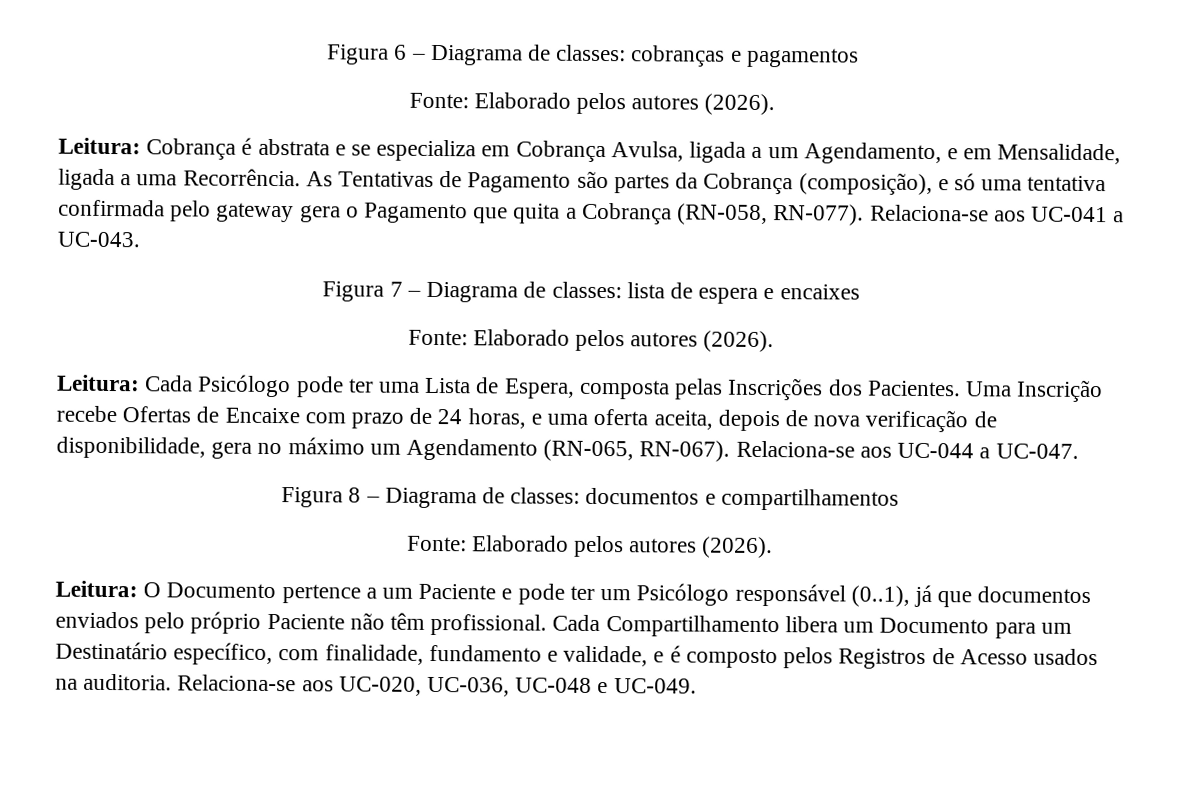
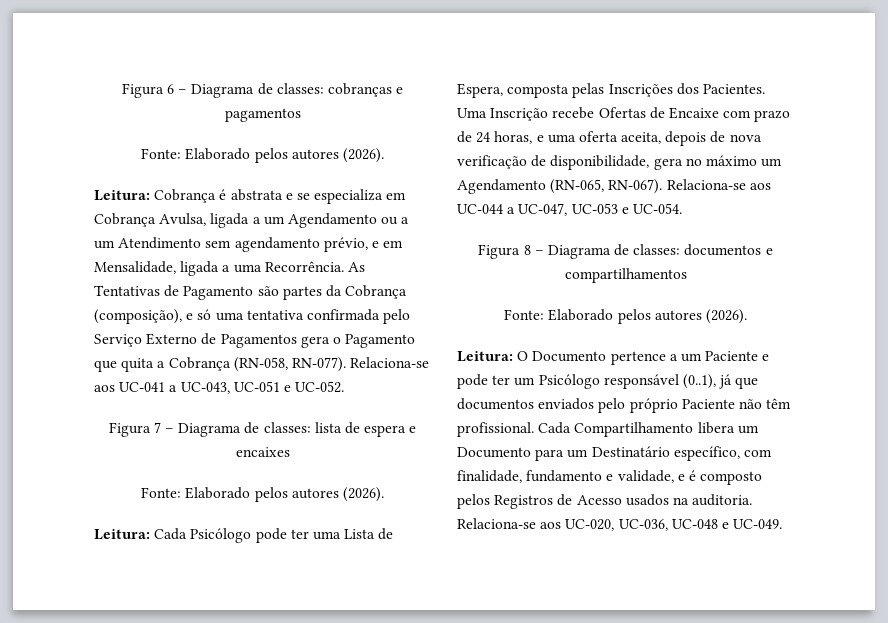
- Leitura: Cobrança é abstrata e se especializa em Cobrança Avulsa, ligada a um Agendamento, e em Mensalidade, ligada a uma Recorrência.
+ Leitura: Cobrança é abstrata e se especializa em Cobrança Avulsa, ligada a um Agendamento ou a um Atendimento sem agendamento prévio, e em Mensalidade, ligada a uma Recorrência.
- As Tentativas de Pagamento são partes da Cobrança (composição), e só uma tentativa confirmada pelo gateway gera o Pagamento que quita a Cobrança (RN-058, RN-077).
+ As Tentativas de Pagamento são partes da Cobrança (composição), e só uma tentativa confirmada pelo Serviço Externo de Pagamentos gera o Pagamento que quita a Cobrança (RN-058, RN-077).
- Relaciona-se aos UC-041 a UC-043.
+ Relaciona-se aos UC-041 a UC-043, UC-051 e UC-052.
- Relaciona-se aos UC-044 a UC-047.
+ Relaciona-se aos UC-044 a UC-047, UC-053 e UC-054.

